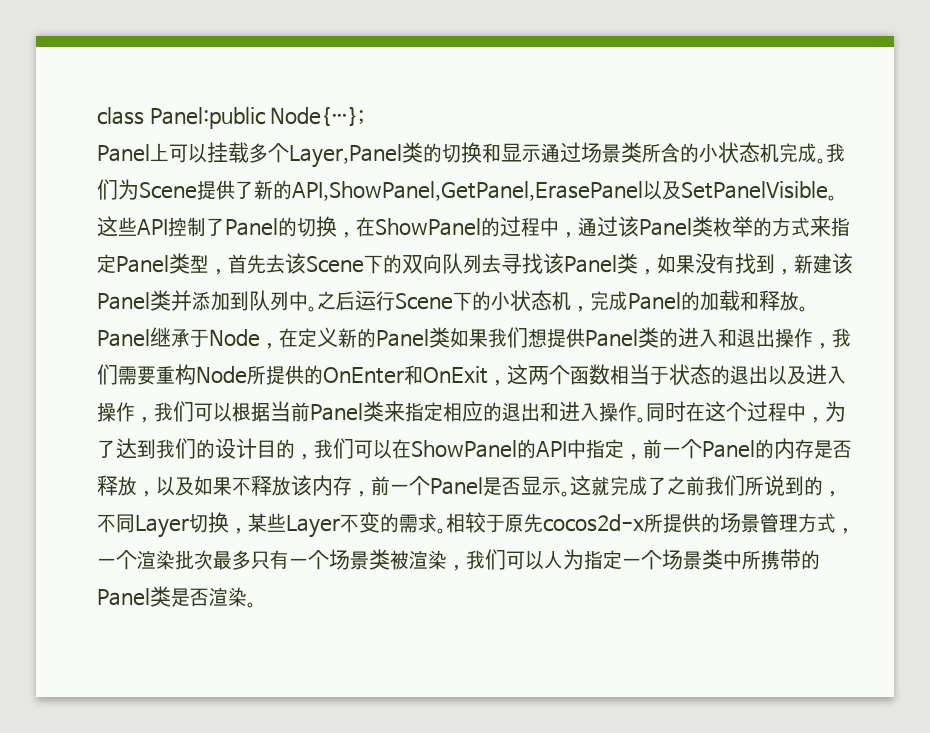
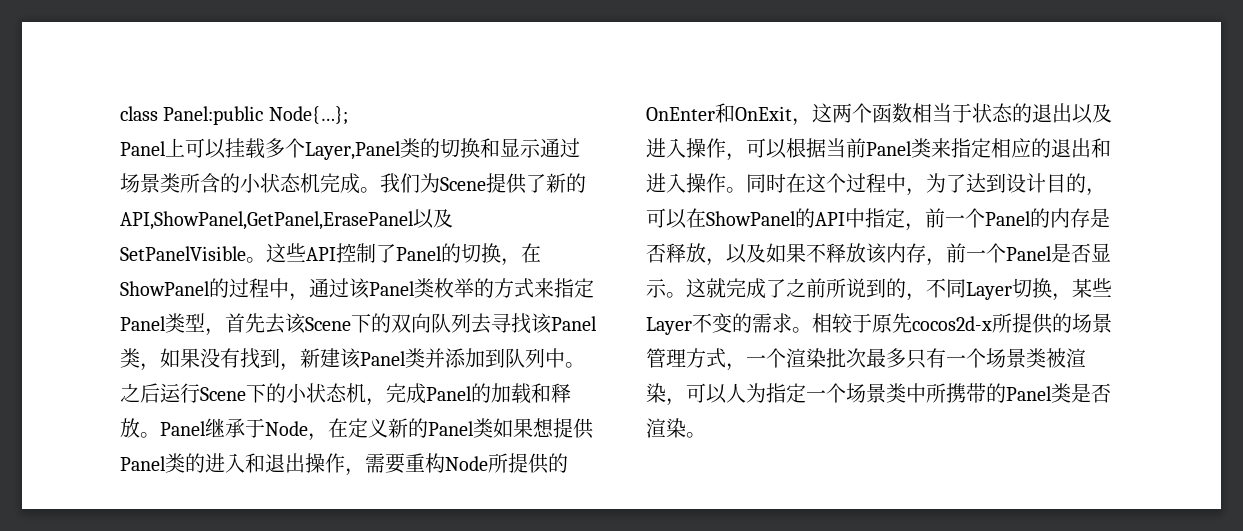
- Panel继承于Node，在定义新的Panel类如果我们想提供Panel类的进入和退出操作，我们需要重构Node所提供的OnEnter和OnExit，这两个函数相当于状态的退出以及进入操作，我们可以根据当前Panel类来指定相应的退出和进入操作。
+ Panel继承于Node，在定义新的Panel类如果想提供Panel类的进入和退出操作，需要重构Node所提供的OnEnter和OnExit，这两个函数相当于状态的退出以及进入操作，可以根据当前Panel类来指定相应的退出和进入操作。
- 同时在这个过程中，为了达到我们的设计目的，我们可以在ShowPanel的API中指定，前一个Panel的内存是否释放，以及如果不释放该内存，前一个Panel是否显示。
+ 同时在这个过程中，为了达到设计目的，可以在ShowPanel的API中指定，前一个Panel的内存是否释放，以及如果不释放该内存，前一个Panel是否显示。
- 这就完成了之前我们所说到的，不同Layer切换，某些Layer不变的需求。
+ 这就完成了之前所说到的，不同Layer切换，某些Layer不变的需求。
- 相较于原先cocos2d-x所提供的场景管理方式，一个渲染批次最多只有一个场景类被渲染，我们可以人为指定一个场景类中所携带的Panel类是否渲染。
+ 相较于原先cocos2d-x所提供的场景管理方式，一个渲染批次最多只有一个场景类被渲染，可以人为指定一个场景类中所携带的Panel类是否渲染。

